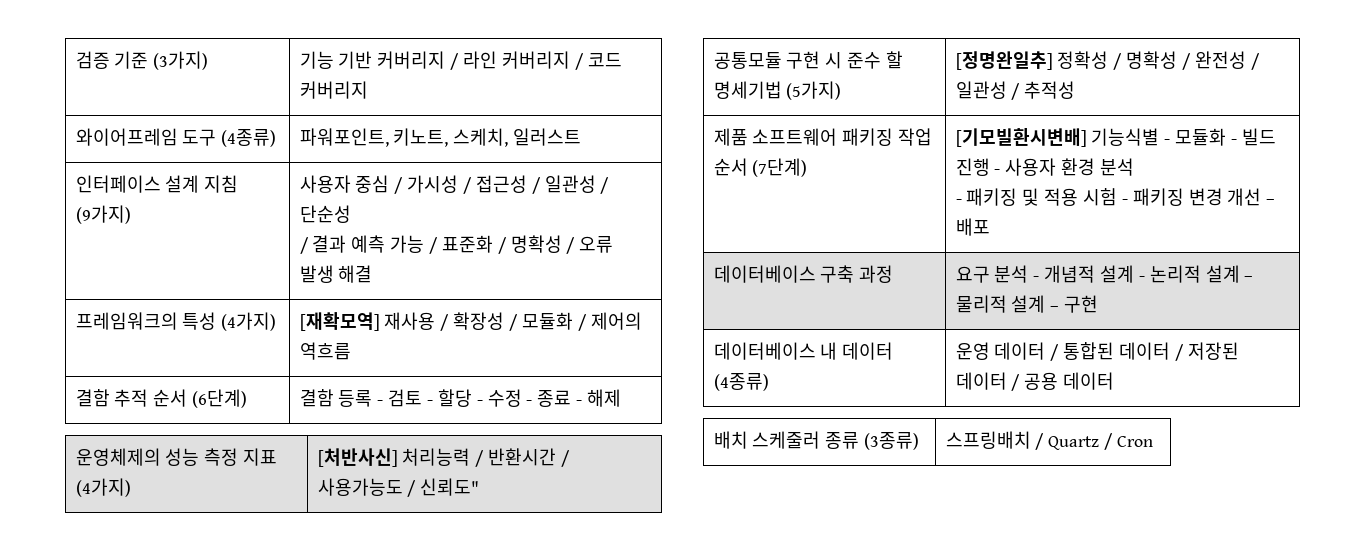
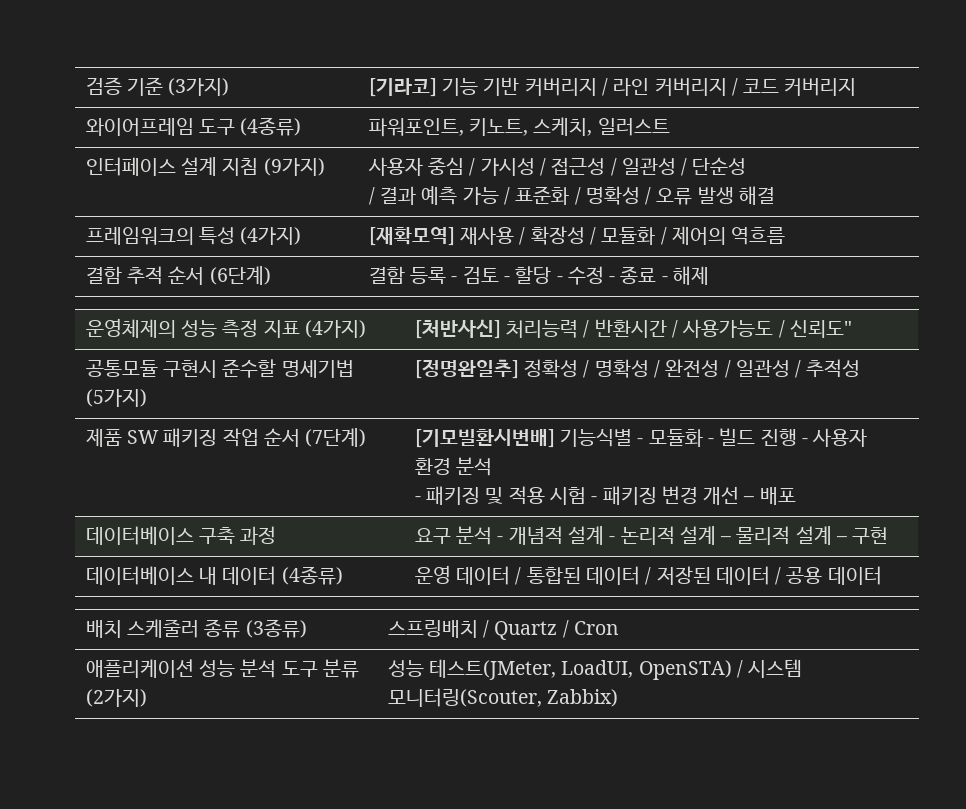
- 검증 기준 (3가지) | 기능 기반 커버리지 / 라인 커버리지 / 코드 커버리지
+ 검증 기준 (3가지) | [기라코] 기능 기반 커버리지 / 라인 커버리지 / 코드 커버리지
- 공통모듈 구현 시 준수 할 명세기법 (5가지) | [정명완일추] 정확성 / 명확성 / 완전성 / 일관성 / 추적성
+ 공통모듈 구현시 준수할 명세기법 (5가지) | [정명완일추] 정확성 / 명확성 / 완전성 / 일관성 / 추적성
- 제품 소프트웨어 패키징 작업 순서 (7단계) | [기모빌환시변배] 기능식별 - 모듈화 - 빌드 진행 - 사용자 환경 분석
+ 제품 SW 패키징 작업 순서 (7단계) | [기모빌환시변배] 기능식별 - 모듈화 - 빌드 진행 - 사용자 환경 분석
+ 애플리케이션 성능 분석 도구 분류 (2가지) | 성능 테스트(JMeter, LoadUI, OpenSTA) / 시스템 모니터링(Scouter, Zabbix)

